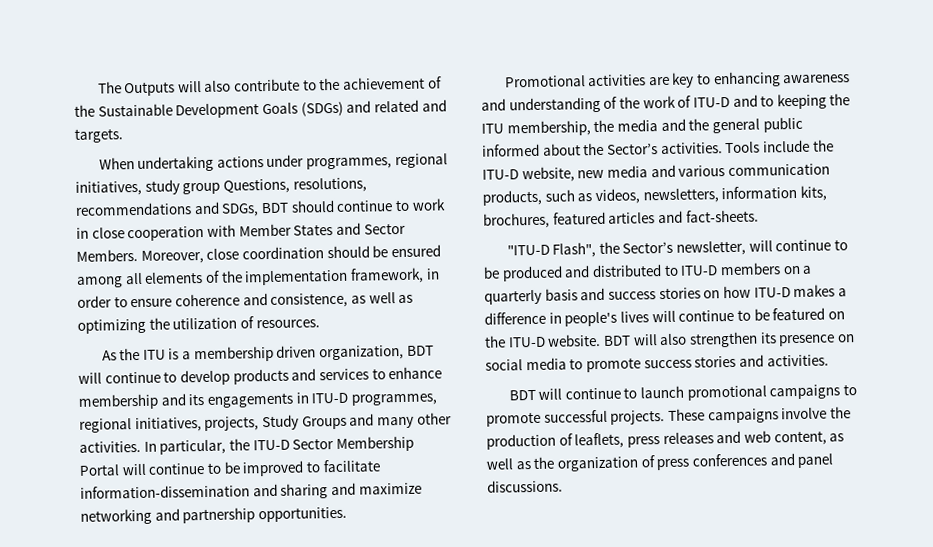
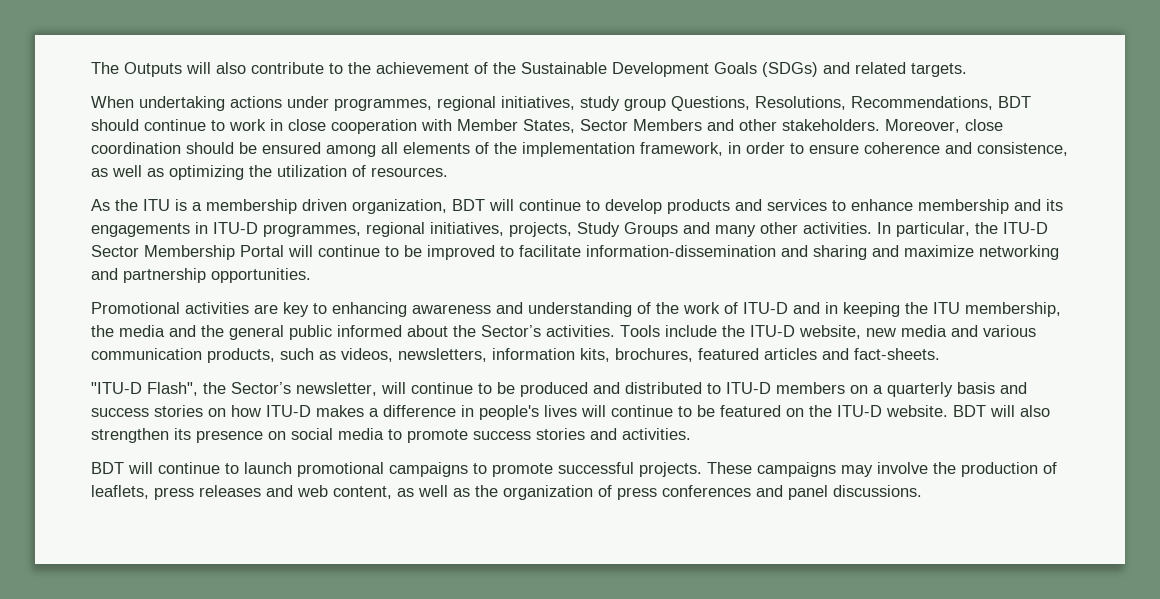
- The Outputs will also contribute to the achievement of the Sustainable Development Goals (SDGs) and related and targets.
+ The Outputs will also contribute to the achievement of the Sustainable Development Goals (SDGs) and related targets.
- When undertaking actions under programmes, regional initiatives, study group Questions, resolutions, recommendations and SDGs, BDT should continue to work in close cooperation with Member States and Sector Members.
+ When undertaking actions under programmes, regional initiatives, study group Questions, Resolutions, Recommendations, BDT should continue to work in close cooperation with Member States, Sector Members and other stakeholders.
- Promotional activities are key to enhancing awareness and understanding of the work of ITU-D and to keeping the ITU membership, the media and the general public informed about the Sector’s activities.
+ Promotional activities are key to enhancing awareness and understanding of the work of ITU-D and in keeping the ITU membership, the media and the general public informed about the Sector’s activities.
- These campaigns involve the production of leaflets, press releases and web content, as well as the organization of press conferences and panel discussions.
+ These campaigns may involve the production of leaflets, press releases and web content, as well as the organization of press conferences and panel discussions.

